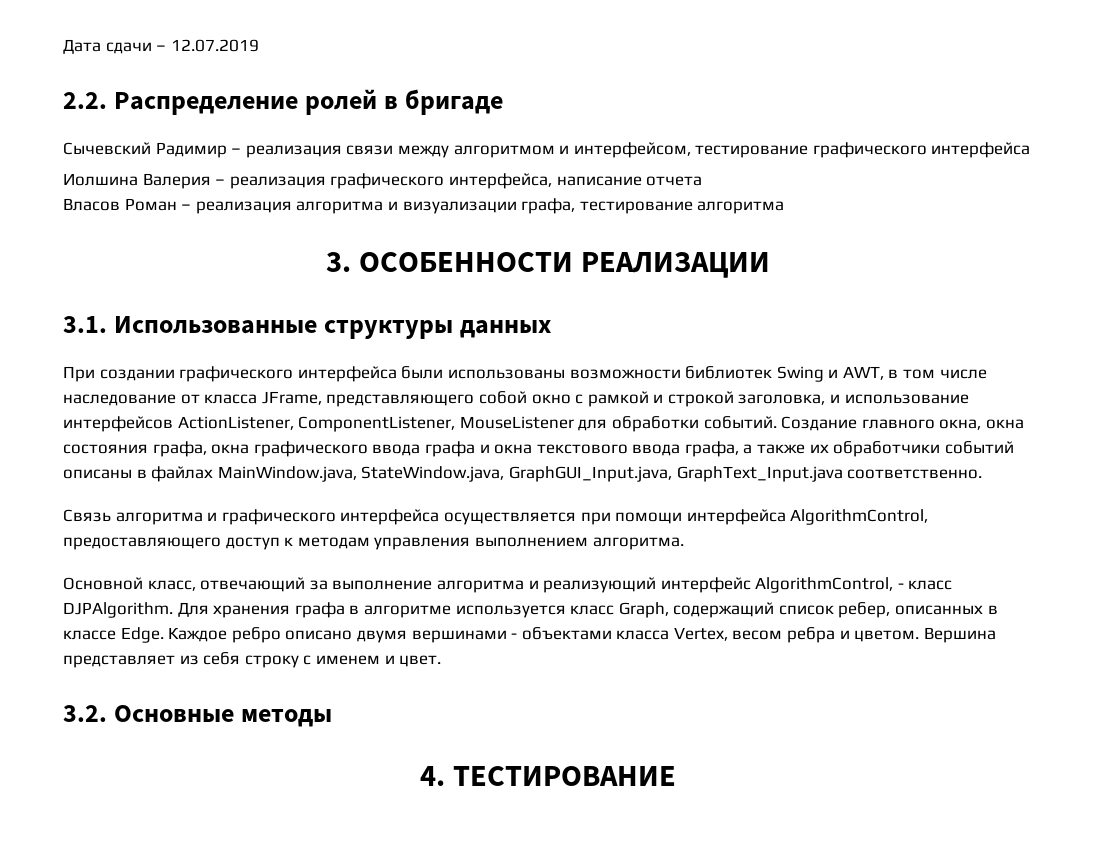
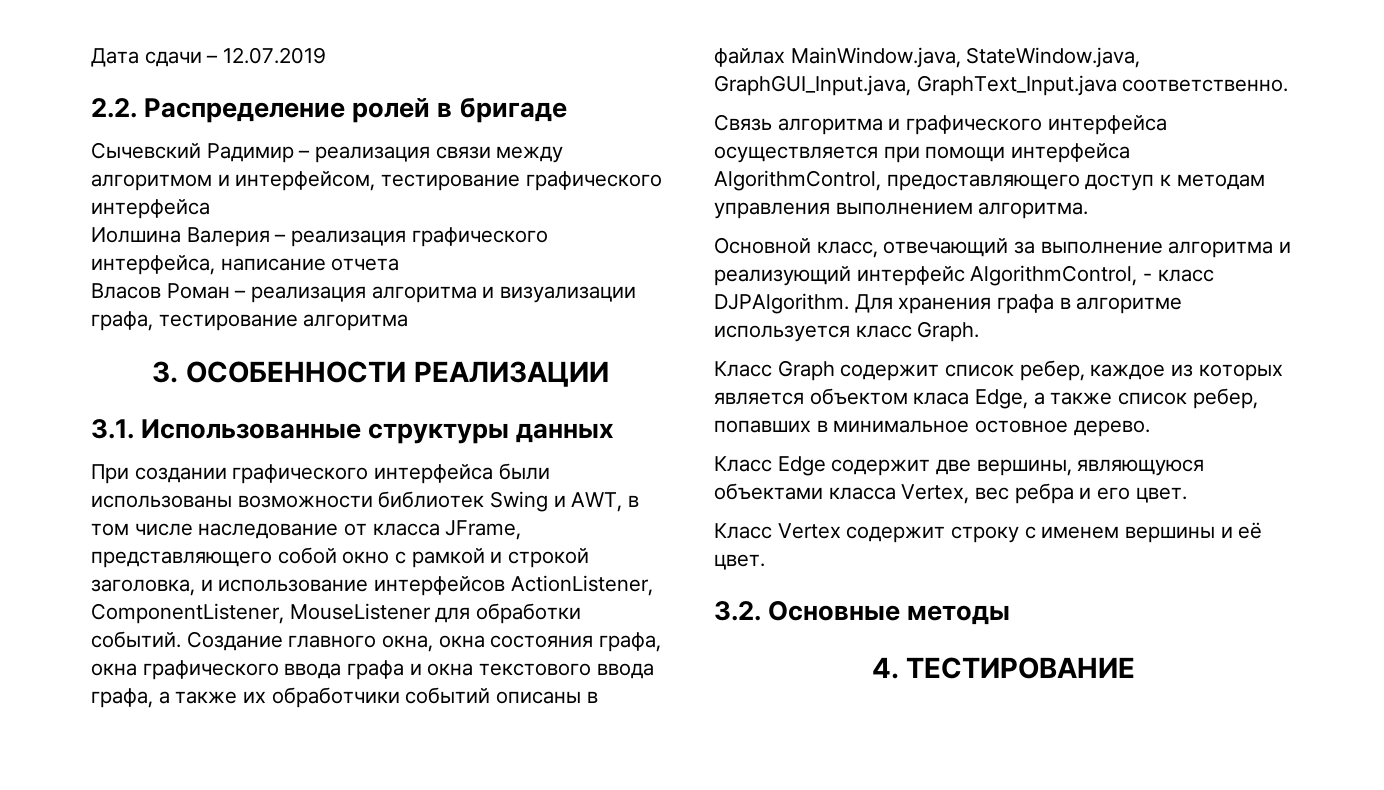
- Для хранения графа в алгоритме используется класс Graph, содержащий список ребер, описанных в классе Edge. Каждое ребро описано двумя вершинами - объектами класса Vertex, весом ребра и цветом. Вершина представляет из себя строку с именем и цвет.
+ Для хранения графа в алгоритме используется класс Graph.
+ Класс Graph содержит список ребер, каждое из которых является объектом класа Edge, а также список ребер, попавших в минимальное остовное дерево.
+ Класс Edge содержит две вершины, являющуюся объектами класса Vertex, вес ребра и его цвет.
+ Класс Vertex содержит строку с именем вершины и её цвет.

